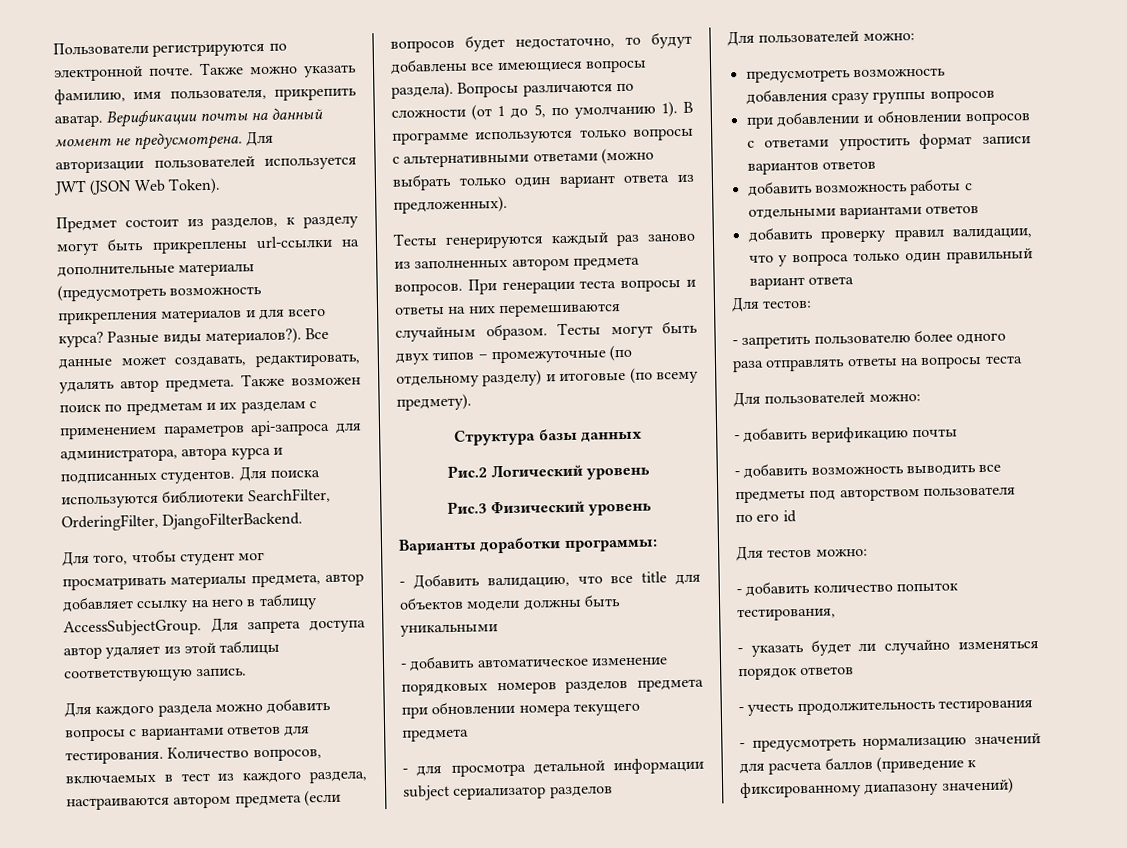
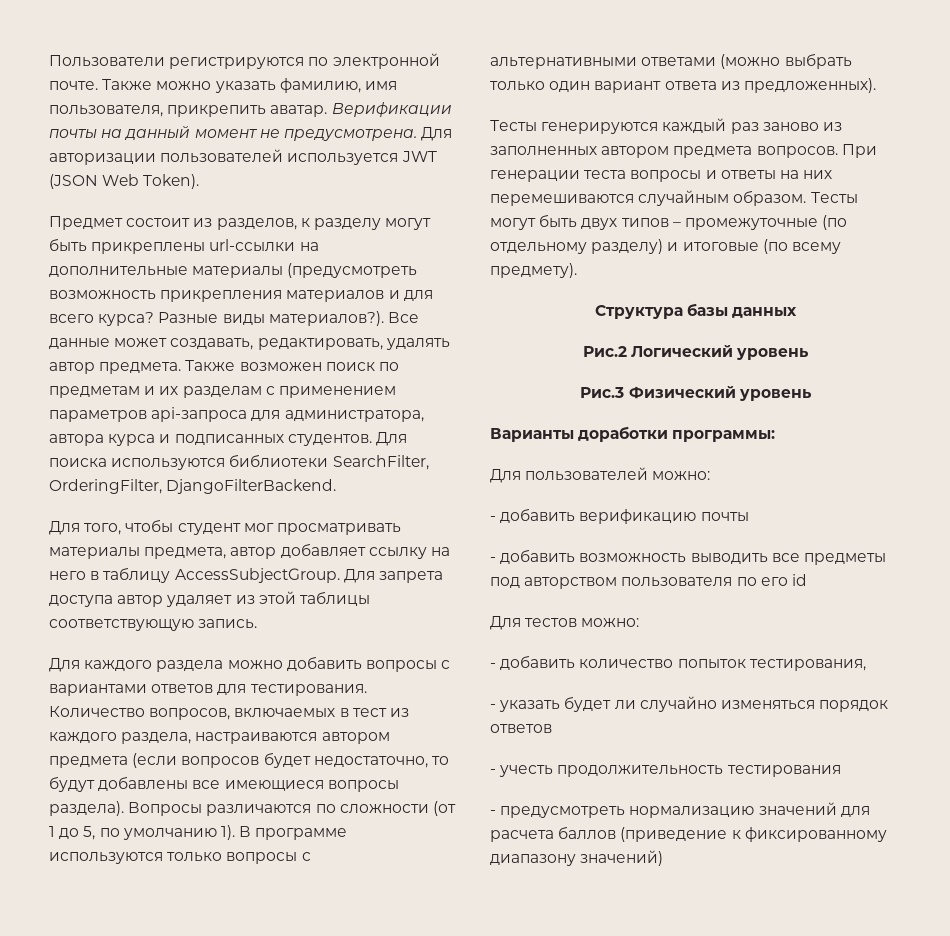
- - Добавить валидацию, что все title для объектов модели должны быть уникальными
- - добавить автоматическое изменение порядковых номеров разделов предмета при обновлении номера текущего предмета
- - для просмотра детальной информации subject сериализатор разделов
- Для пользователей можно:
- предусмотреть возможность добавления сразу группы вопросов
- при добавлении и обновлении вопросов с ответами упростить формат записи вариантов ответов
- добавить возможность работы с отдельными вариантами ответов
- добавить проверку правил валидации, что у вопроса только один правильный вариант ответа
- Для тестов:
- - запретить пользователю более одного раза отправлять ответы на вопросы теста

